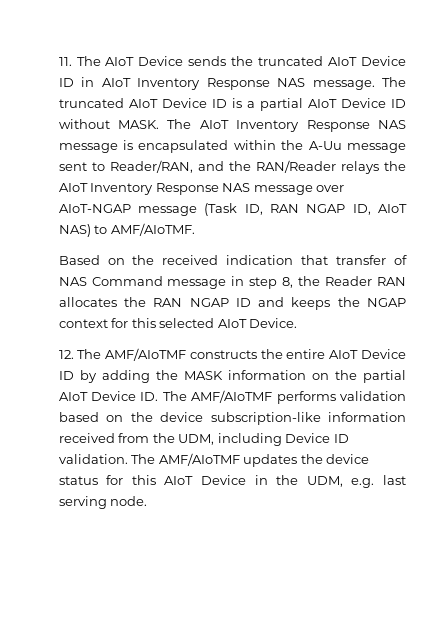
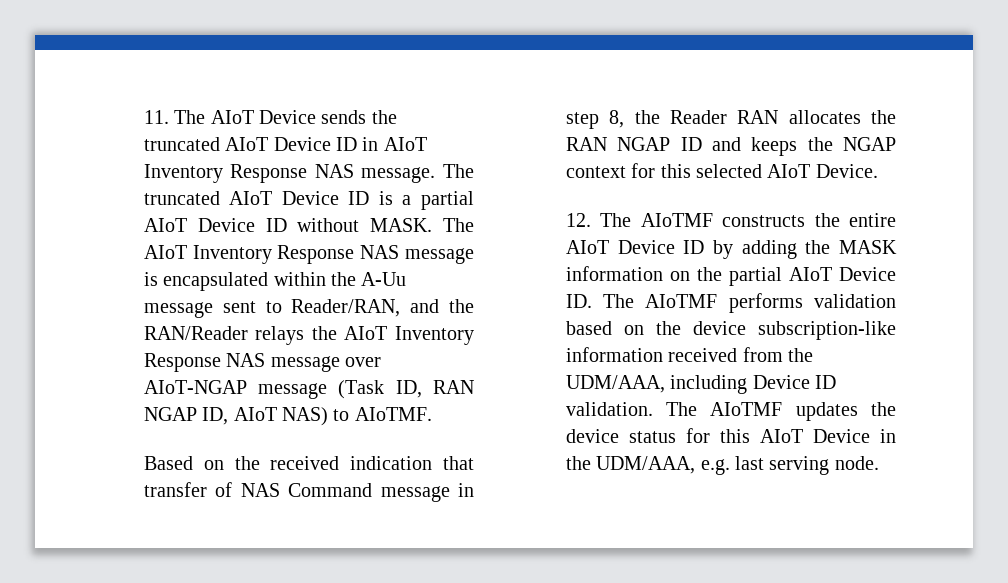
- The AIoT Inventory Response NAS message is encapsulated within the A-Uu message sent to Reader/RAN, and the RAN/Reader relays the AIoT Inventory Response NAS message over AIoT-NGAP message (Task ID, RAN NGAP ID, AIoT NAS) to AMF/AIoTMF.
+ The AIoT Inventory Response NAS message is encapsulated within the A-Uu message sent to Reader/RAN, and the RAN/Reader relays the AIoT Inventory Response NAS message over AIoT-NGAP message (Task ID, RAN NGAP ID, AIoT NAS) to AIoTMF.
- 12. The AMF/AIoTMF constructs the entire AIoT Device ID by adding the MASK information on the partial AIoT Device ID. The AMF/AIoTMF performs validation based on the device subscription-like information received from the UDM, including Device ID validation.
+ 12. The AIoTMF constructs the entire AIoT Device ID by adding the MASK information on the partial AIoT Device ID. The AIoTMF performs validation based on the device subscription-like information received from the UDM/AAA, including Device ID validation.
- The AMF/AIoTMF updates the device status for this AIoT Device in the UDM, e.g. last serving node.
+ The AIoTMF updates the device status for this AIoT Device in the UDM/AAA, e.g. last serving node.

